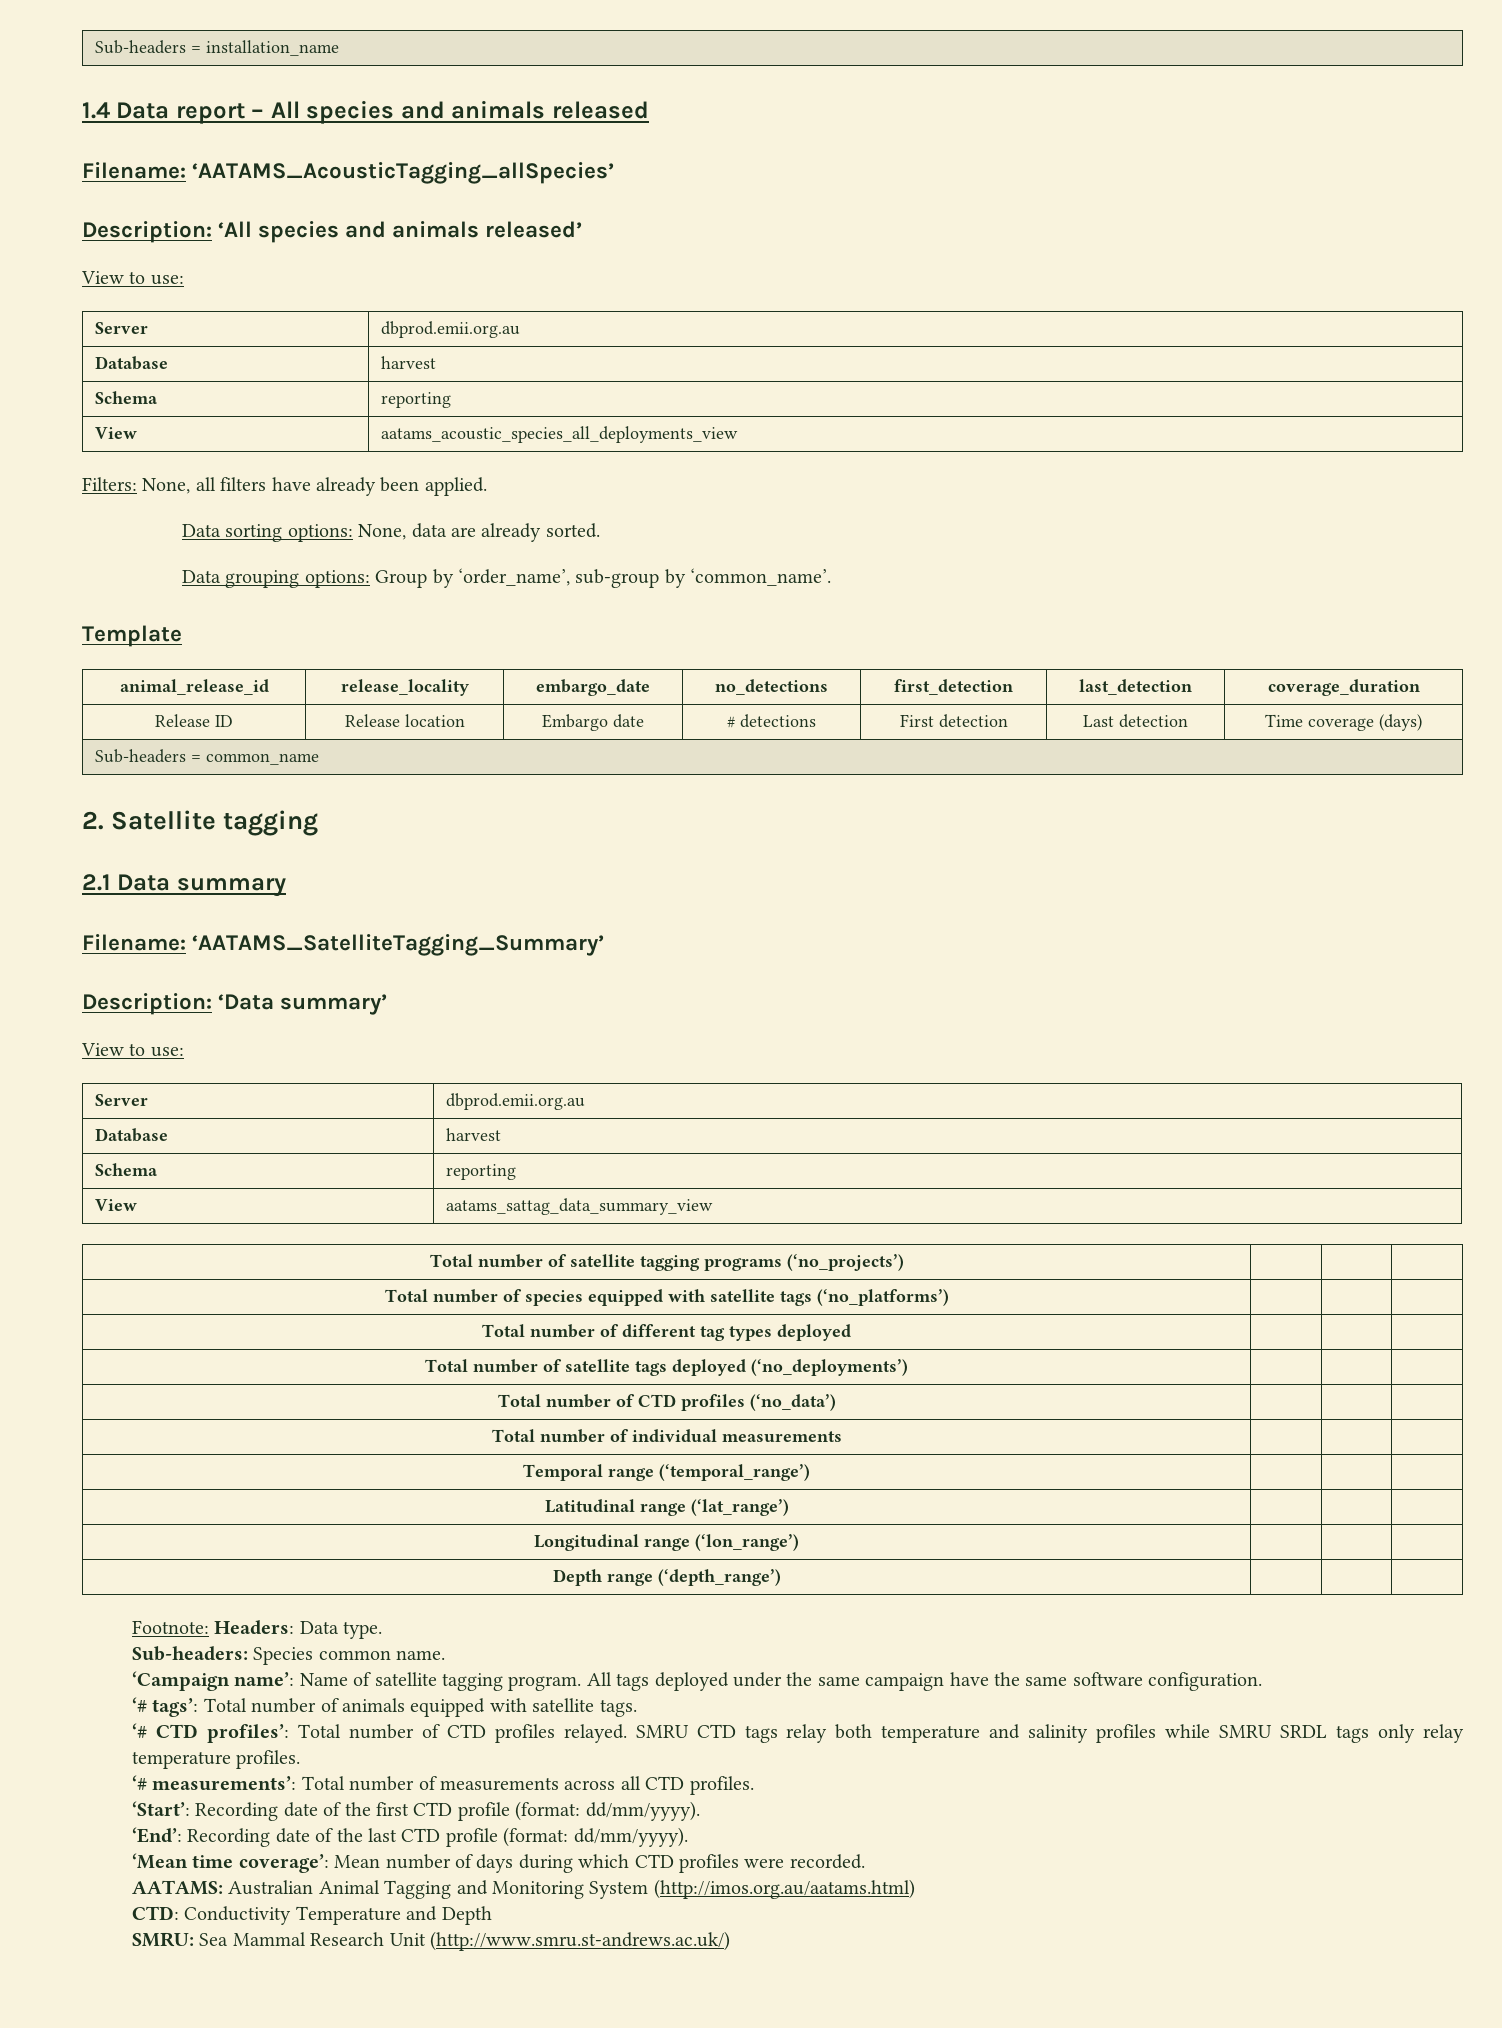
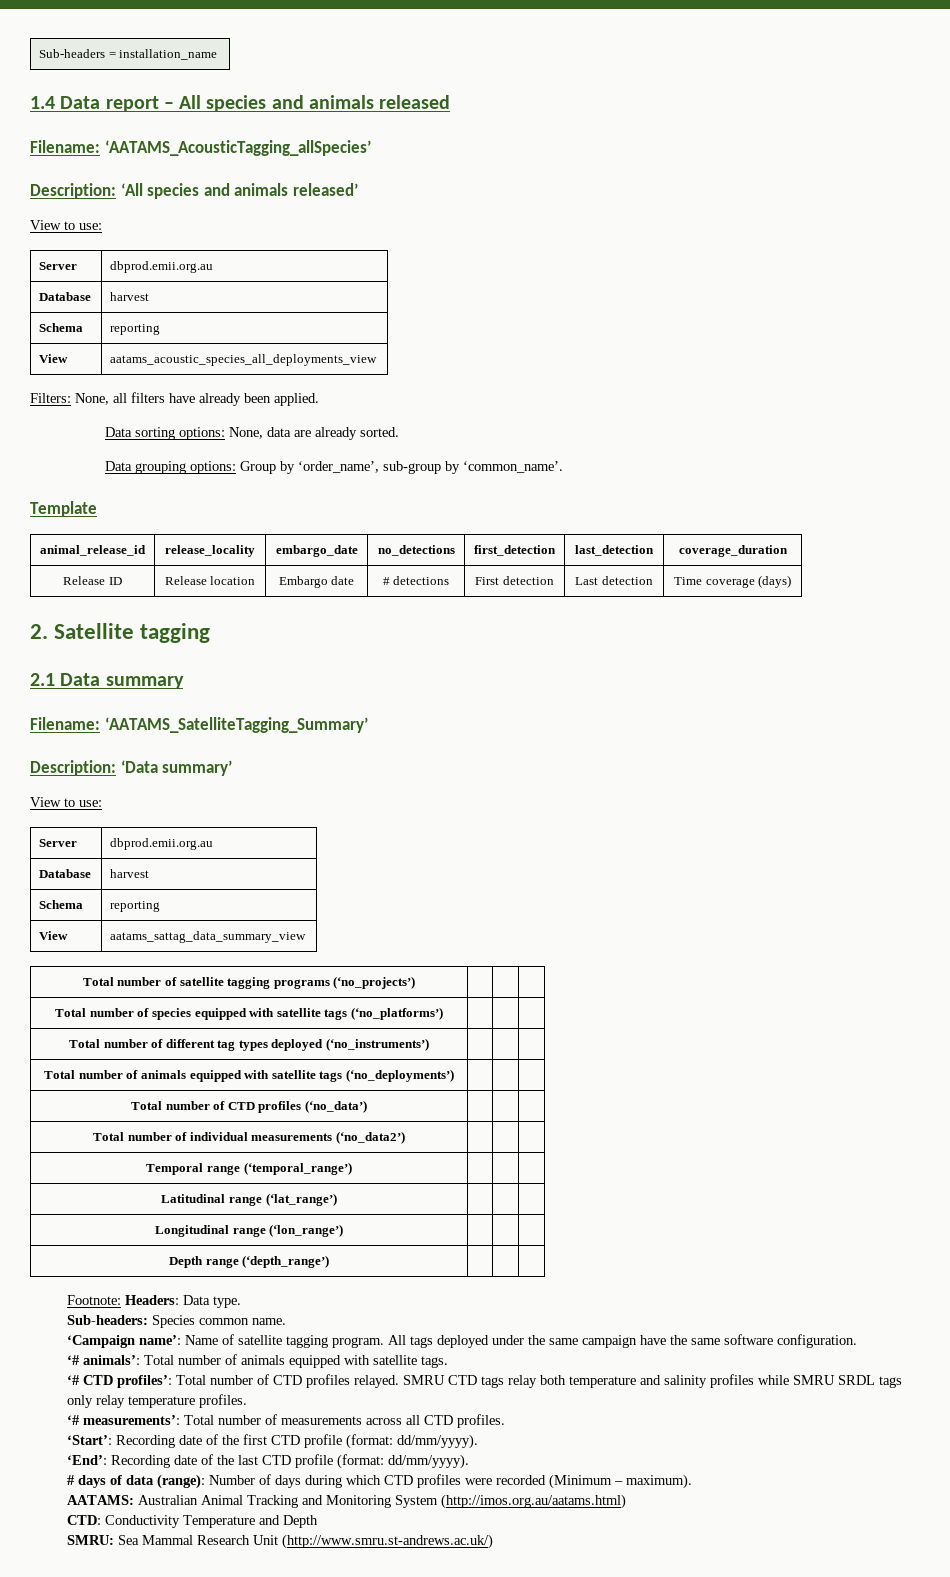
- Sub-headers = common_name
- Total number of different tag types deployed | | |
- Total number of satellite tags deployed (‘no_deployments’) | | |
+ Total number of different tag types deployed (‘no_instruments’) | | |
+ Total number of animals equipped with satellite tags (‘no_deployments’) | | |
- Total number of individual measurements | | |
+ Total number of individual measurements (‘no_data2’) | | |
- ‘# tags’: Total number of animals equipped with satellite tags.
+ ‘# animals’: Total number of animals equipped with satellite tags.
- ‘Mean time coverage’: Mean number of days during which CTD profiles were recorded.
+ # days of data (range): Number of days during which CTD profiles were recorded (Minimum – maximum).
- AATAMS: Australian Animal Tagging and Monitoring System (http://imos.org.au/aatams.html)
+ AATAMS: Australian Animal Tracking and Monitoring System (http://imos.org.au/aatams.html)

